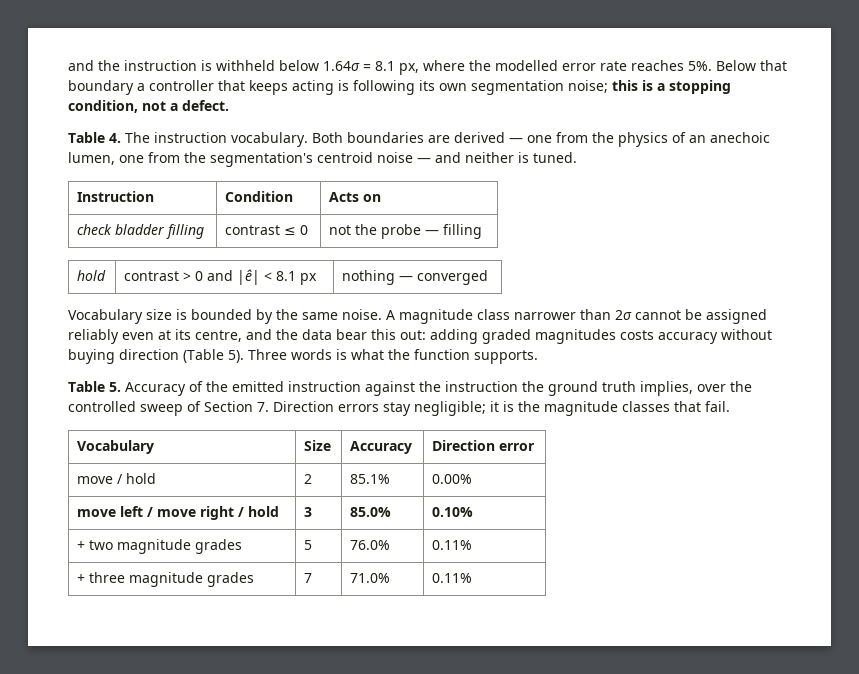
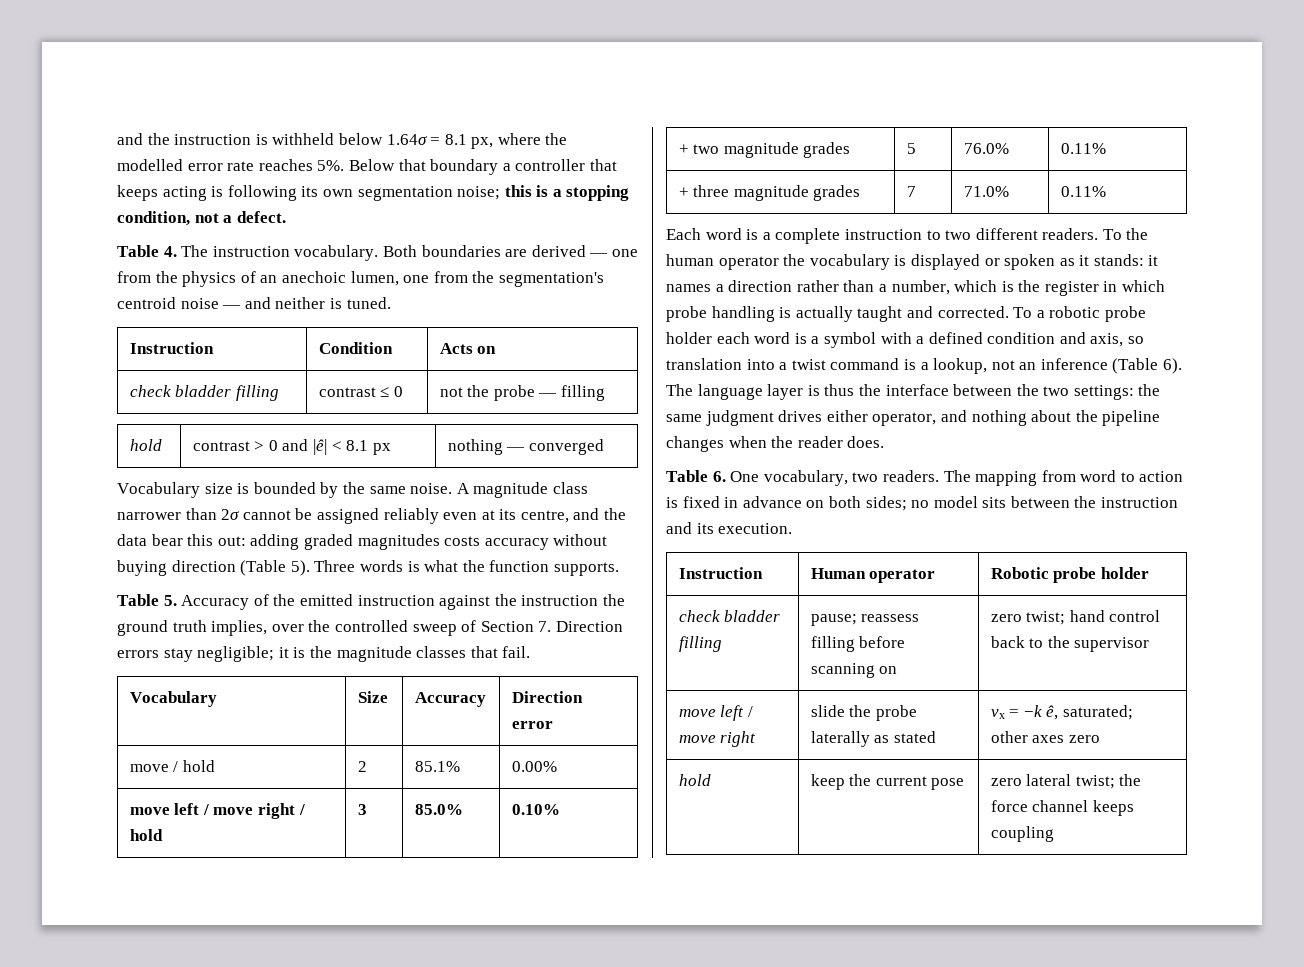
+ Each word is a complete instruction to two different readers. To the human operator the vocabulary is displayed or spoken as it stands: it names a direction rather than a number, which is the register in which probe handling is actually taught and corrected. To a robotic probe holder each word is a symbol with a defined condition and axis, so translation into a twist command is a lookup, not an inference (Table 6). The language layer is thus the interface between the two settings: the same judgment drives either operator, and nothing about the pipeline changes when the reader does.
+ Table 6. One vocabulary, two readers. The mapping from word to action is fixed in advance on both sides; no model sits between the instruction and its execution.
+ Instruction | Human operator | Robotic probe holder
+ check bladder filling | pause; reassess filling before scanning on | zero twist; hand control back to the supervisor
+ move left / move right | slide the probe laterally as stated | vx = −k ê, saturated; other axes zero
+ hold | keep the current pose | zero lateral twist; the force channel keeps coupling

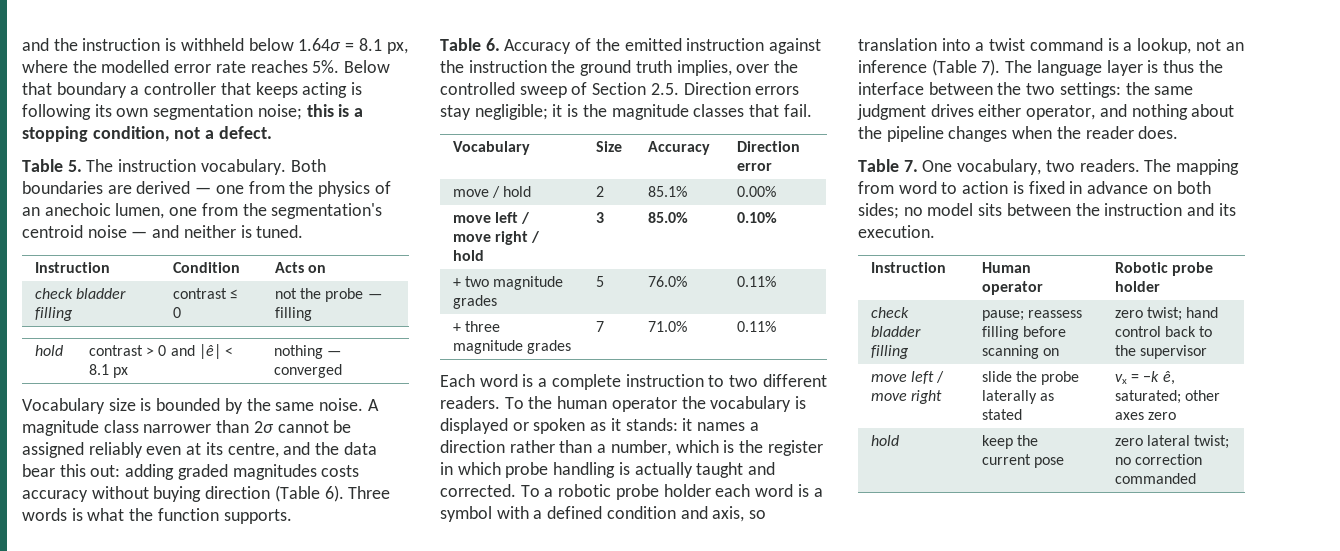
- Table 4. The instruction vocabulary.
+ Table 5. The instruction vocabulary.
- A magnitude class narrower than 2σ cannot be assigned reliably even at its centre, and the data bear this out: adding graded magnitudes costs accuracy without buying direction (Table 5).
+ A magnitude class narrower than 2σ cannot be assigned reliably even at its centre, and the data bear this out: adding graded magnitudes costs accuracy without buying direction (Table 6).
- Table 5. Accuracy of the emitted instruction against the instruction the ground truth implies, over the controlled sweep of Section 7. Direction errors stay negligible; it is the magnitude classes that fail.
+ Table 6. Accuracy of the emitted instruction against the instruction the ground truth implies, over the controlled sweep of Section 2.5. Direction errors stay negligible; it is the magnitude classes that fail.
- To a robotic probe holder each word is a symbol with a defined condition and axis, so translation into a twist command is a lookup, not an inference (Table 6).
+ To a robotic probe holder each word is a symbol with a defined condition and axis, so translation into a twist command is a lookup, not an inference (Table 7).
- Table 6. One vocabulary, two readers.
+ Table 7. One vocabulary, two readers.
- hold | keep the current pose | zero lateral twist; the force channel keeps coupling
+ hold | keep the current pose | zero lateral twist; no correction commanded

